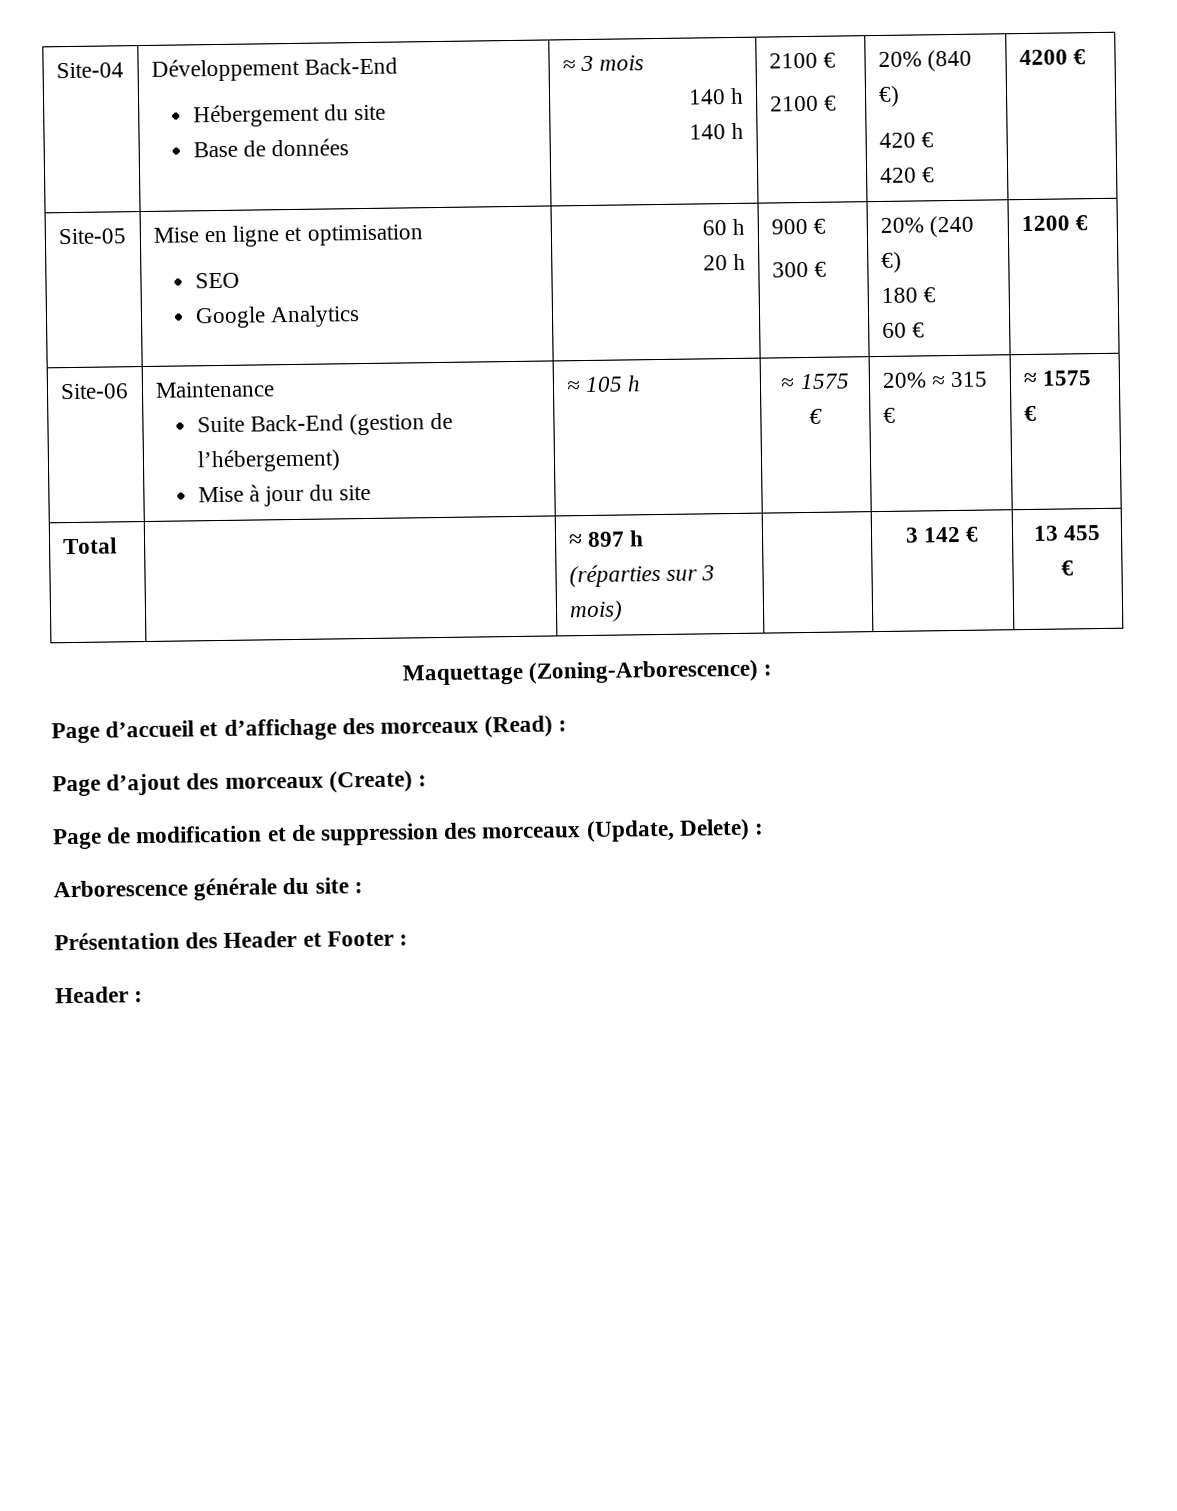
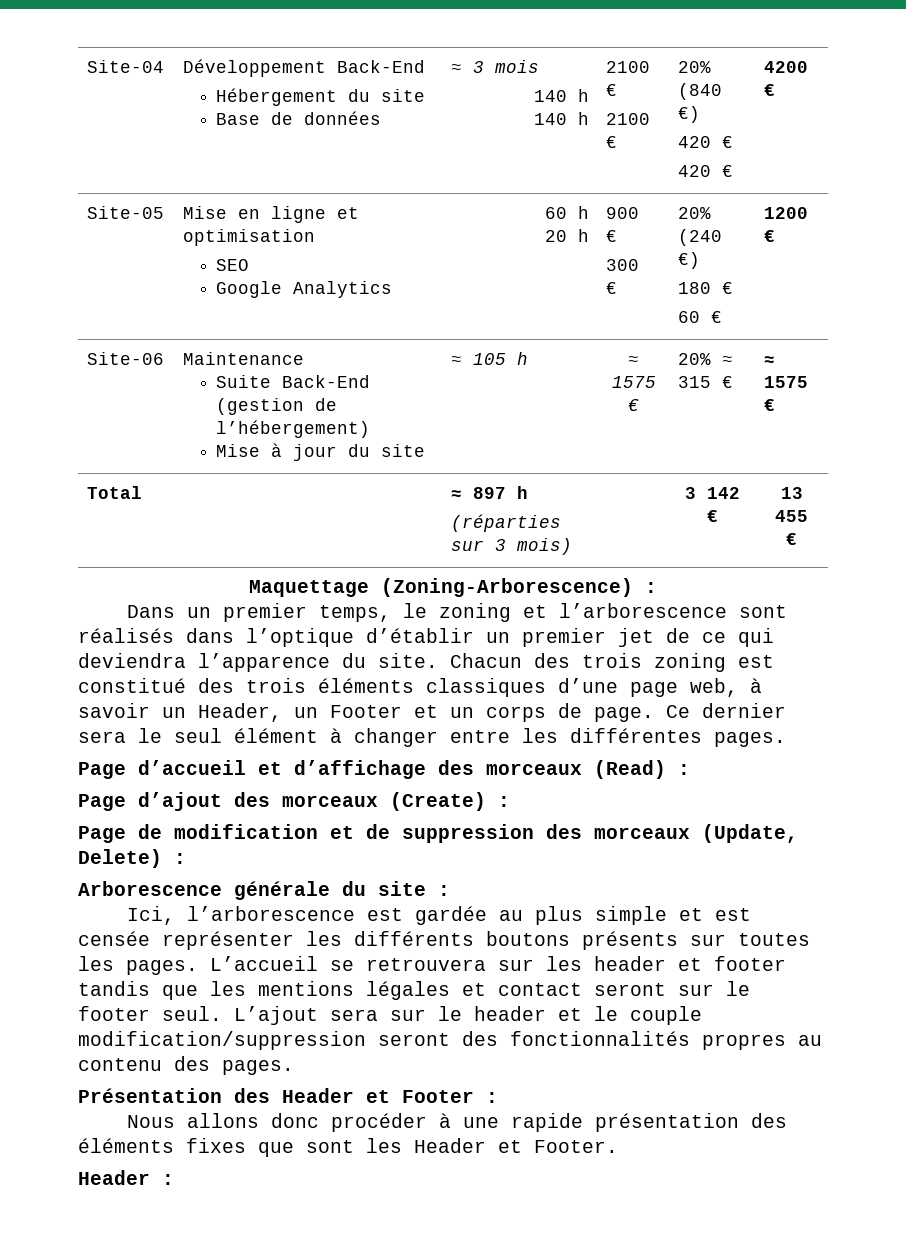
+ Dans un premier temps, le zoning et l’arborescence sont réalisés dans l’optique d’établir un premier jet de ce qui deviendra l’apparence du site. Chacun des trois zoning est constitué des trois éléments classiques d’une page web, à savoir un Header, un Footer et un corps de page. Ce dernier sera le seul élément à changer entre les différentes pages.
+ Ici, l’arborescence est gardée au plus simple et est censée représenter les différents boutons présents sur toutes les pages. L’accueil se retrouvera sur les header et footer tandis que les mentions légales et contact seront sur le footer seul. L’ajout sera sur le header et le couple modification/suppression seront des fonctionnalités propres au contenu des pages.
+ Nous allons donc procéder à une rapide présentation des éléments fixes que sont les Header et Footer.

